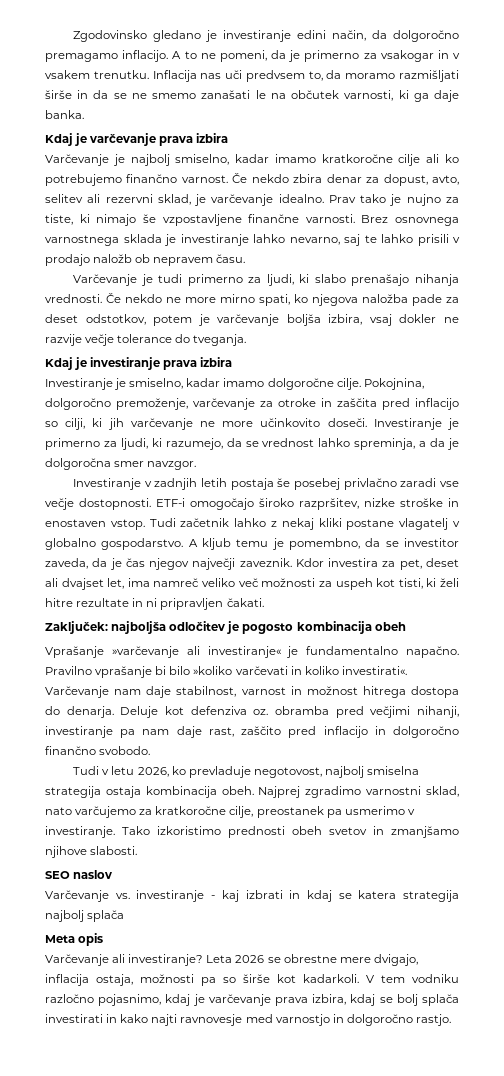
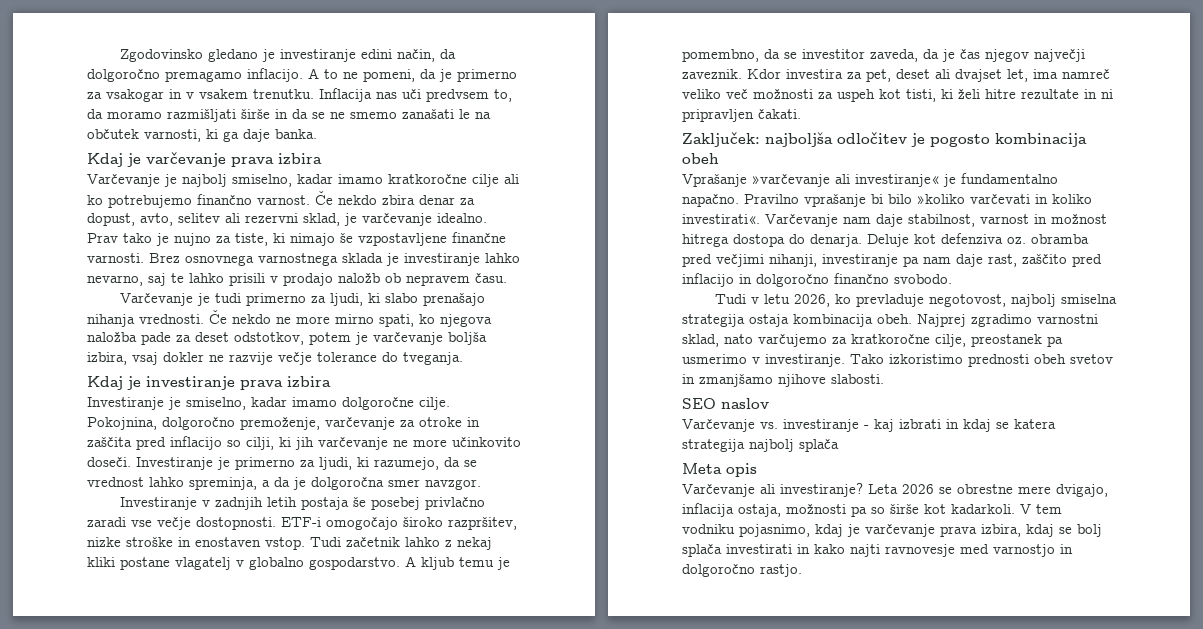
- V tem vodniku razločno pojasnimo, kdaj je varčevanje prava izbira, kdaj se bolj splača investirati in kako najti ravnovesje med varnostjo in dolgoročno rastjo.
+ V tem vodniku pojasnimo, kdaj je varčevanje prava izbira, kdaj se bolj splača investirati in kako najti ravnovesje med varnostjo in dolgoročno rastjo.

